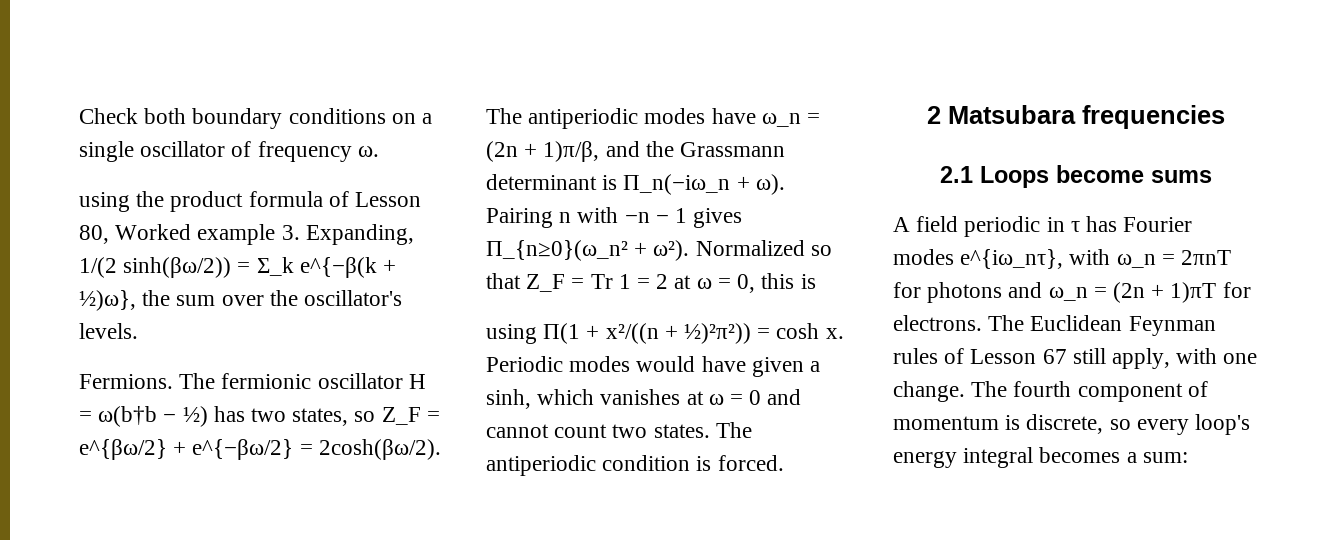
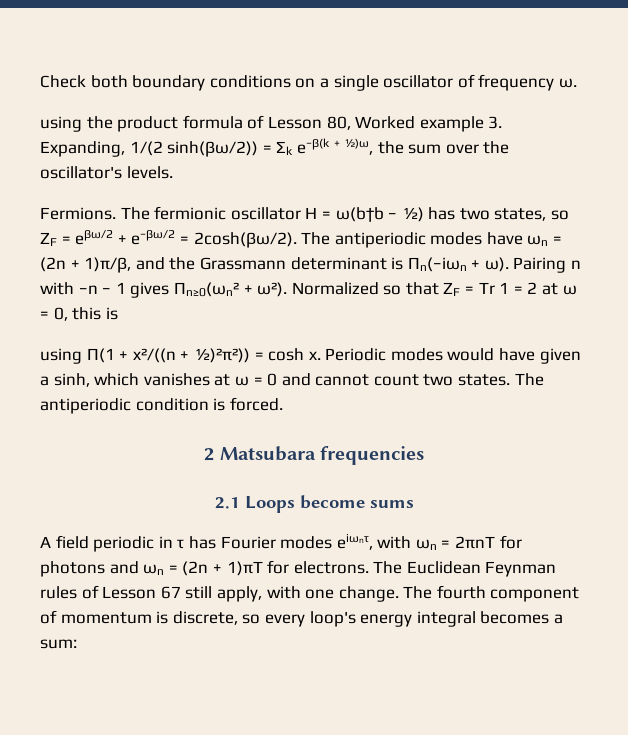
- using the product formula of Lesson 80, Worked example 3. Expanding, 1/(2 sinh(βω/2)) = Σ_k e^{−β(k + ½)ω}, the sum over the oscillator's levels.
+ using the product formula of Lesson 80, Worked example 3. Expanding, 1/(2 sinh(βω/2)) = Σk e−β(k + ½)ω, the sum over the oscillator's levels.
- The fermionic oscillator H = ω(b†b − ½) has two states, so Z_F = e^{βω/2} + e^{−βω/2} = 2cosh(βω/2).
+ The fermionic oscillator H = ω(b†b − ½) has two states, so ZF = eβω/2 + e−βω/2 = 2cosh(βω/2).
- The antiperiodic modes have ω_n = (2n + 1)π/β, and the Grassmann determinant is Π_n(−iω_n + ω).
+ The antiperiodic modes have ωn = (2n + 1)π/β, and the Grassmann determinant is Πn(−iωn + ω).
- Pairing n with −n − 1 gives Π_{n≥0}(ω_n² + ω²).
+ Pairing n with −n − 1 gives Πn≥0(ωn² + ω²).
- Normalized so that Z_F = Tr 1 = 2 at ω = 0, this is
+ Normalized so that ZF = Tr 1 = 2 at ω = 0, this is
- A field periodic in τ has Fourier modes e^{iω_nτ}, with ω_n = 2πnT for photons and ω_n = (2n + 1)πT for electrons.
+ A field periodic in τ has Fourier modes eiωₙτ, with ωn = 2πnT for photons and ωn = (2n + 1)πT for electrons.

